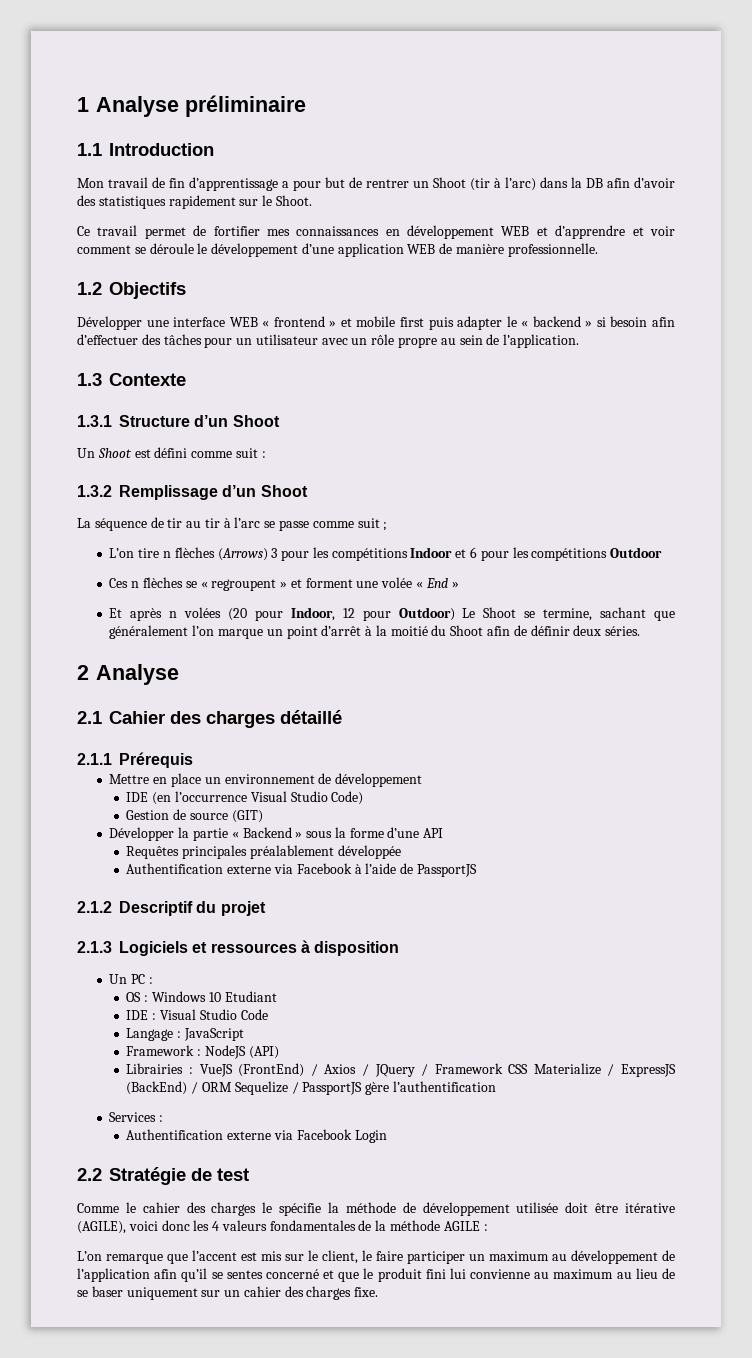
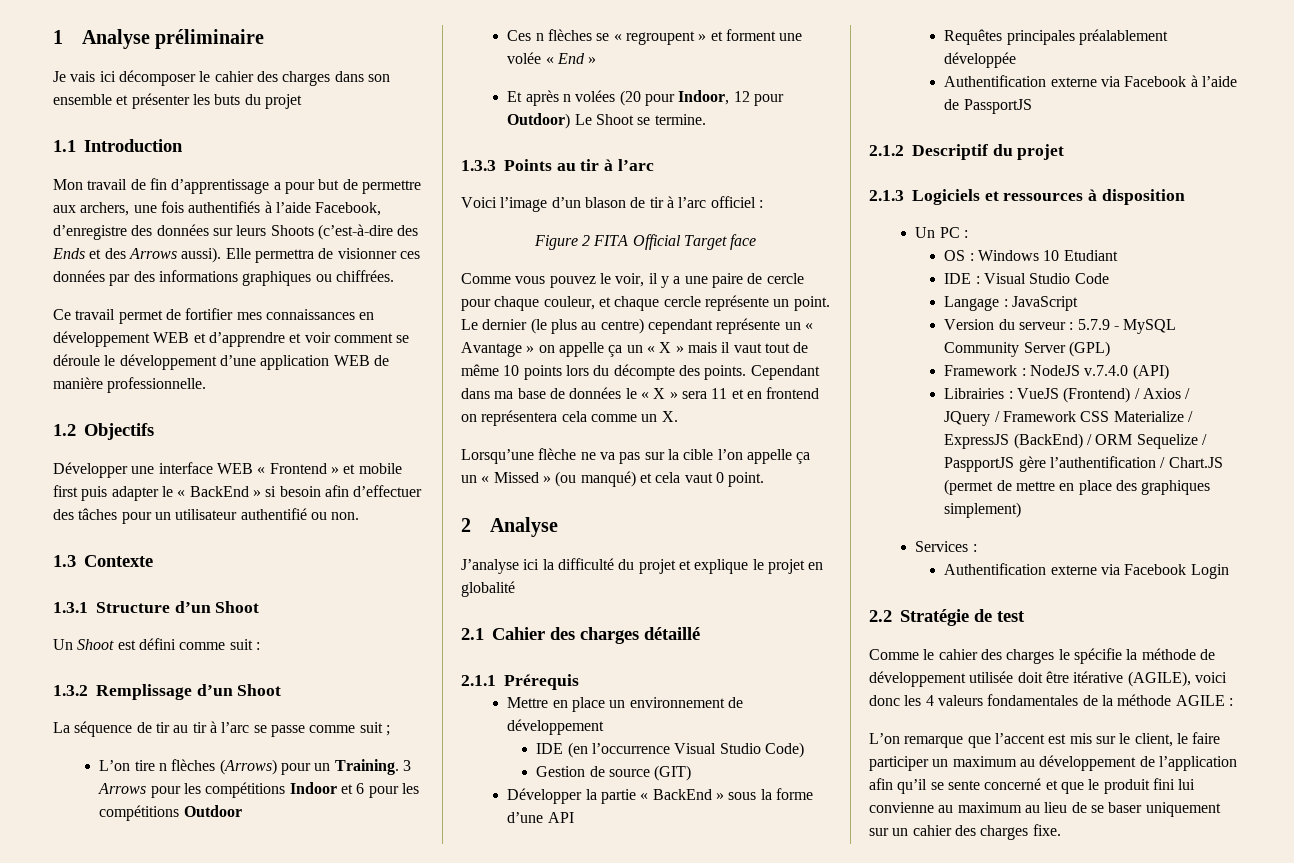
+ Je vais ici décomposer le cahier des charges dans son ensemble et présenter les buts du projet
- Mon travail de fin d’apprentissage a pour but de rentrer un Shoot (tir à l’arc) dans la DB afin d’avoir des statistiques rapidement sur le Shoot.
+ Mon travail de fin d’apprentissage a pour but de permettre aux archers, une fois authentifiés à l’aide Facebook, d’enregistre des données sur leurs Shoots (c’est-à-dire des Ends et des Arrows aussi). Elle permettra de visionner ces données par des informations graphiques ou chiffrées.
- Développer une interface WEB « frontend » et mobile first puis adapter le « backend » si besoin afin d’effectuer des tâches pour un utilisateur avec un rôle propre au sein de l’application.
+ Développer une interface WEB « Frontend » et mobile first puis adapter le « BackEnd » si besoin afin d’effectuer des tâches pour un utilisateur authentifié ou non.
- L’on tire n flèches (Arrows) 3 pour les compétitions Indoor et 6 pour les compétitions Outdoor
+ L’on tire n flèches (Arrows) pour un Training. 3 Arrows pour les compétitions Indoor et 6 pour les compétitions Outdoor
- Et après n volées (20 pour Indoor, 12 pour Outdoor) Le Shoot se termine, sachant que généralement l’on marque un point d’arrêt à la moitié du Shoot afin de définir deux séries.
+ Et après n volées (20 pour Indoor, 12 pour Outdoor) Le Shoot se termine.
+ 1.3.3 Points au tir à l’arc
+ Voici l’image d’un blason de tir à l’arc officiel :
+ Figure 2 FITA Official Target face
+ Comme vous pouvez le voir, il y a une paire de cercle pour chaque couleur, et chaque cercle représente un point. Le dernier (le plus au centre) cependant représente un « Avantage » on appelle ça un « X » mais il vaut tout de même 10 points lors du décompte des points. Cependant dans ma base de données le « X » sera 11 et en frontend on représentera cela comme un X.
+ Lorsqu’une flèche ne va pas sur la cible l’on appelle ça un « Missed » (ou manqué) et cela vaut 0 point.
  2 Analyse
+ J’analyse ici la difficulté du projet et explique le projet en globalité
- Développer la partie « Backend » sous la forme d’une API
+ Développer la partie « BackEnd » sous la forme d’une API
+ Version du serveur : 5.7.9 - MySQL Community Server (GPL)
- Framework : NodeJS (API)
+ Framework : NodeJS v.7.4.0 (API)
- Librairies : VueJS (FrontEnd) / Axios / JQuery / Framework CSS Materialize / ExpressJS (BackEnd) / ORM Sequelize / PassportJS gère l’authentification
+ Librairies : VueJS (Frontend) / Axios / JQuery / Framework CSS Materialize / ExpressJS (BackEnd) / ORM Sequelize / PaspportJS gère l’authentification / Chart.JS (permet de mettre en place des graphiques simplement)
- L’on remarque que l’accent est mis sur le client, le faire participer un maximum au développement de l’application afin qu’il se sentes concerné et que le produit fini lui convienne au maximum au lieu de se baser uniquement sur un cahier des charges fixe.
+ L’on remarque que l’accent est mis sur le client, le faire participer un maximum au développement de l’application afin qu’il se sente concerné et que le produit fini lui convienne au maximum au lieu de se baser uniquement sur un cahier des charges fixe.

